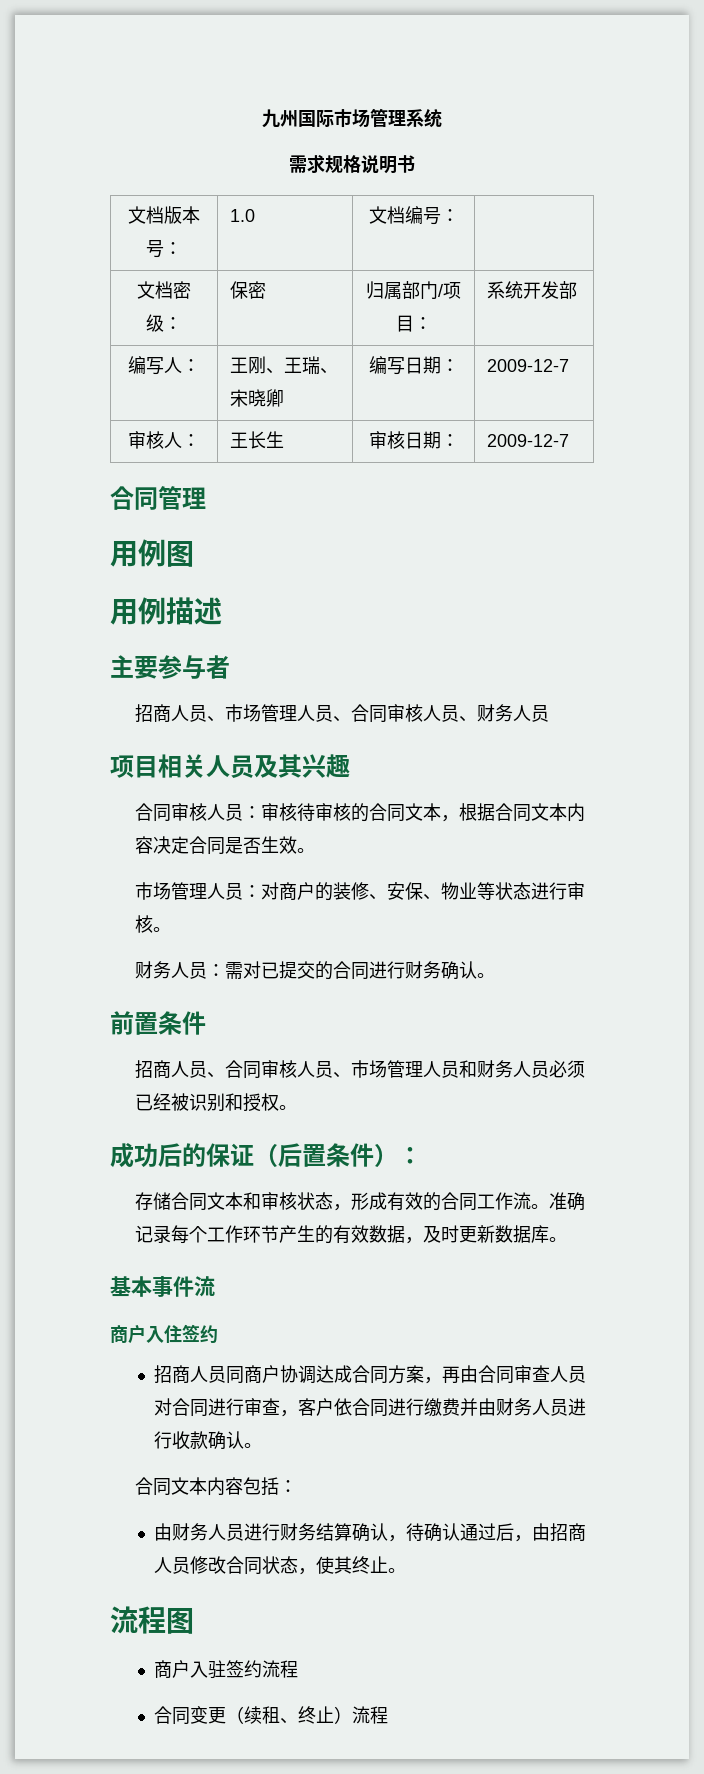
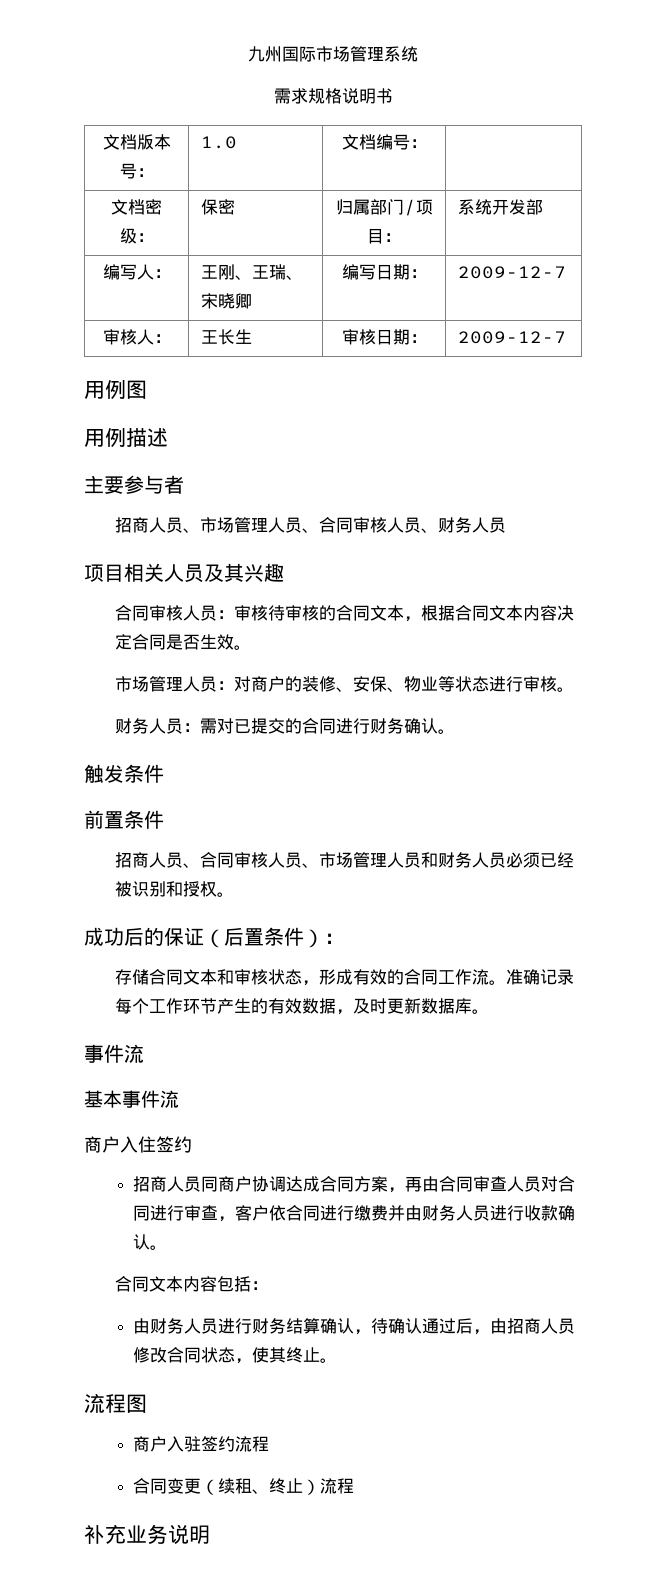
- 合同管理
+ 触发条件
  准确记录每个工作环节产生的有效数据，及时更新数据库。
+ 事件流
+ 补充业务说明

